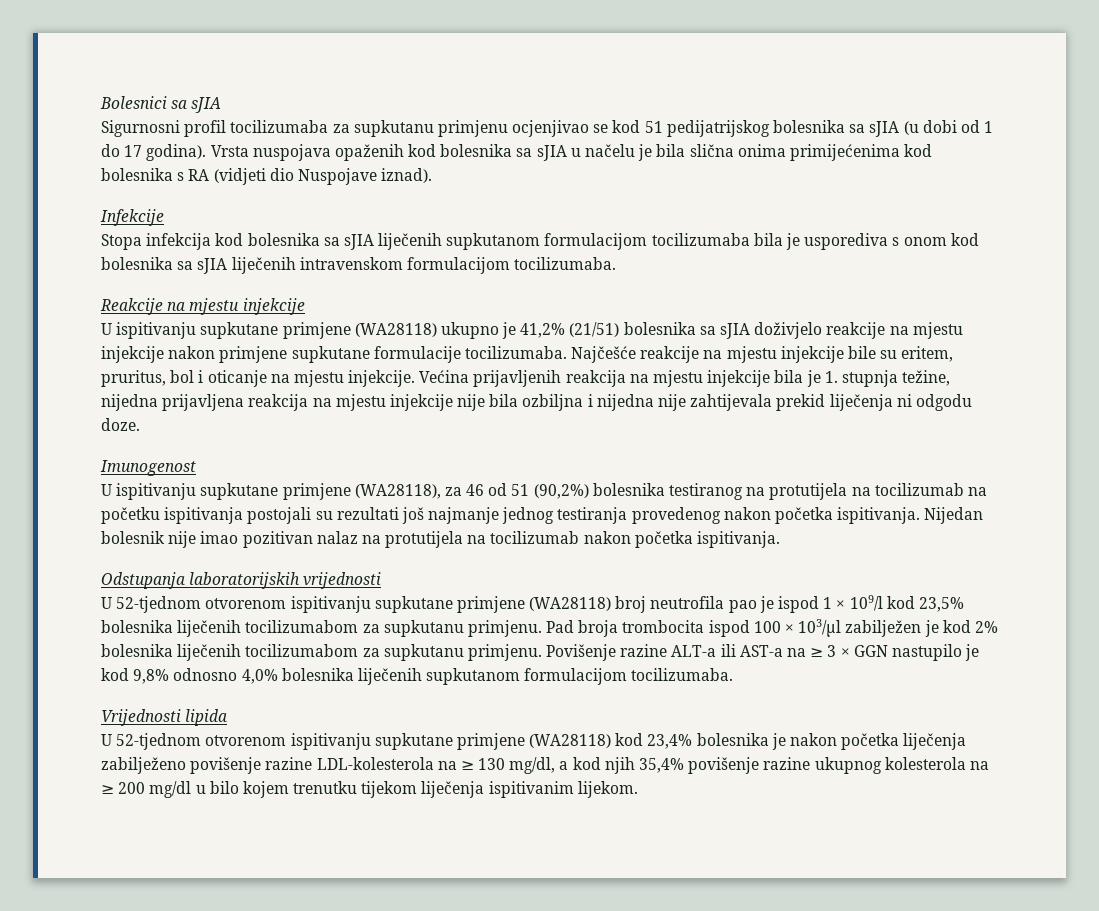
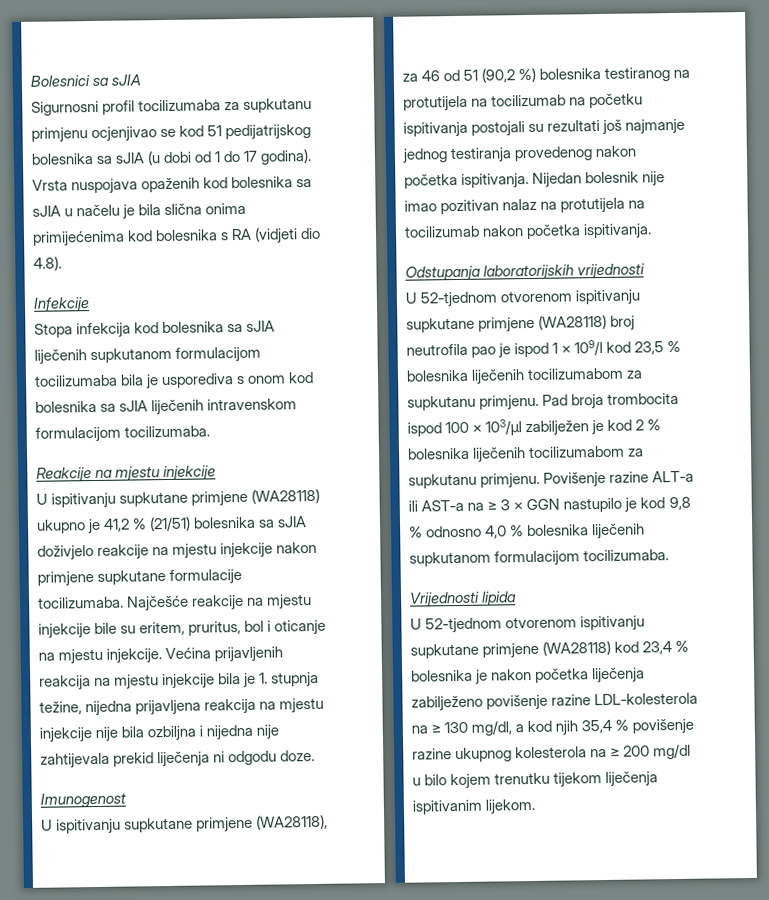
- Vrsta nuspojava opaženih kod bolesnika sa sJIA u načelu je bila slična onima primijećenima kod bolesnika s RA (vidjeti dio Nuspojave iznad).
+ Vrsta nuspojava opaženih kod bolesnika sa sJIA u načelu je bila slična onima primijećenima kod bolesnika s RA (vidjeti dio 4.8).
- U ispitivanju supkutane primjene (WA28118) ukupno je 41,2% (21/51) bolesnika sa sJIA doživjelo reakcije na mjestu injekcije nakon primjene supkutane formulacije tocilizumaba.
+ U ispitivanju supkutane primjene (WA28118) ukupno je 41,2 % (21/51) bolesnika sa sJIA doživjelo reakcije na mjestu injekcije nakon primjene supkutane formulacije tocilizumaba.
- U ispitivanju supkutane primjene (WA28118), za 46 od 51 (90,2%) bolesnika testiranog na protutijela na tocilizumab na početku ispitivanja postojali su rezultati još najmanje jednog testiranja provedenog nakon početka ispitivanja.
+ U ispitivanju supkutane primjene (WA28118), za 46 od 51 (90,2 %) bolesnika testiranog na protutijela na tocilizumab na početku ispitivanja postojali su rezultati još najmanje jednog testiranja provedenog nakon početka ispitivanja.
- U 52-tjednom otvorenom ispitivanju supkutane primjene (WA28118) broj neutrofila pao je ispod 1 × 109/l kod 23,5% bolesnika liječenih tocilizumabom za supkutanu primjenu.
+ U 52-tjednom otvorenom ispitivanju supkutane primjene (WA28118) broj neutrofila pao je ispod 1 × 109/l kod 23,5 % bolesnika liječenih tocilizumabom za supkutanu primjenu.
- Pad broja trombocita ispod 100 × 103/μl zabilježen je kod 2% bolesnika liječenih tocilizumabom za supkutanu primjenu.
+ Pad broja trombocita ispod 100 × 103/μl zabilježen je kod 2 % bolesnika liječenih tocilizumabom za supkutanu primjenu.
- Povišenje razine ALT-a ili AST-a na ≥ 3 × GGN nastupilo je kod 9,8% odnosno 4,0% bolesnika liječenih supkutanom formulacijom tocilizumaba.
+ Povišenje razine ALT-a ili AST-a na ≥ 3 × GGN nastupilo je kod 9,8 % odnosno 4,0 % bolesnika liječenih supkutanom formulacijom tocilizumaba.
- U 52-tjednom otvorenom ispitivanju supkutane primjene (WA28118) kod 23,4% bolesnika je nakon početka liječenja zabilježeno povišenje razine LDL-kolesterola na ≥ 130 mg/dl, a kod njih 35,4% povišenje razine ukupnog kolesterola na ≥ 200 mg/dl u bilo kojem trenutku tijekom liječenja ispitivanim lijekom.
+ U 52-tjednom otvorenom ispitivanju supkutane primjene (WA28118) kod 23,4 % bolesnika je nakon početka liječenja zabilježeno povišenje razine LDL-kolesterola na ≥ 130 mg/dl, a kod njih 35,4 % povišenje razine ukupnog kolesterola na ≥ 200 mg/dl u bilo kojem trenutku tijekom liječenja ispitivanim lijekom.

